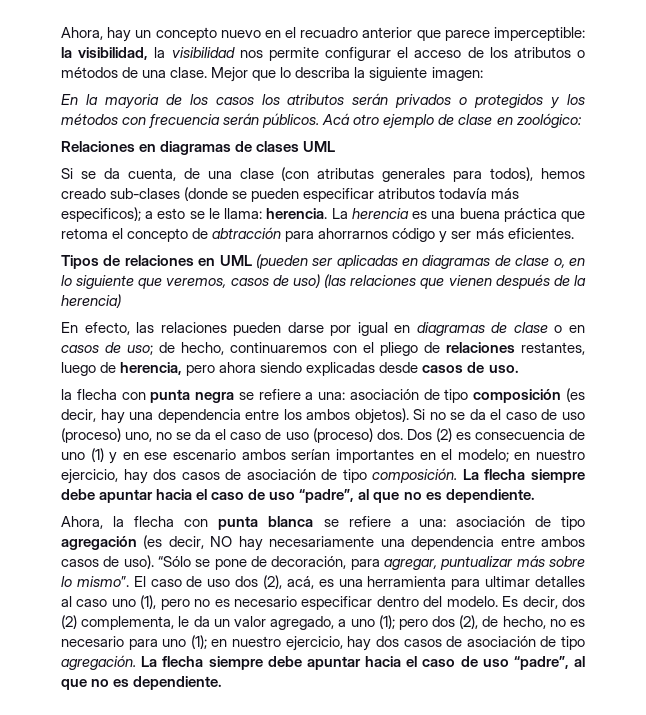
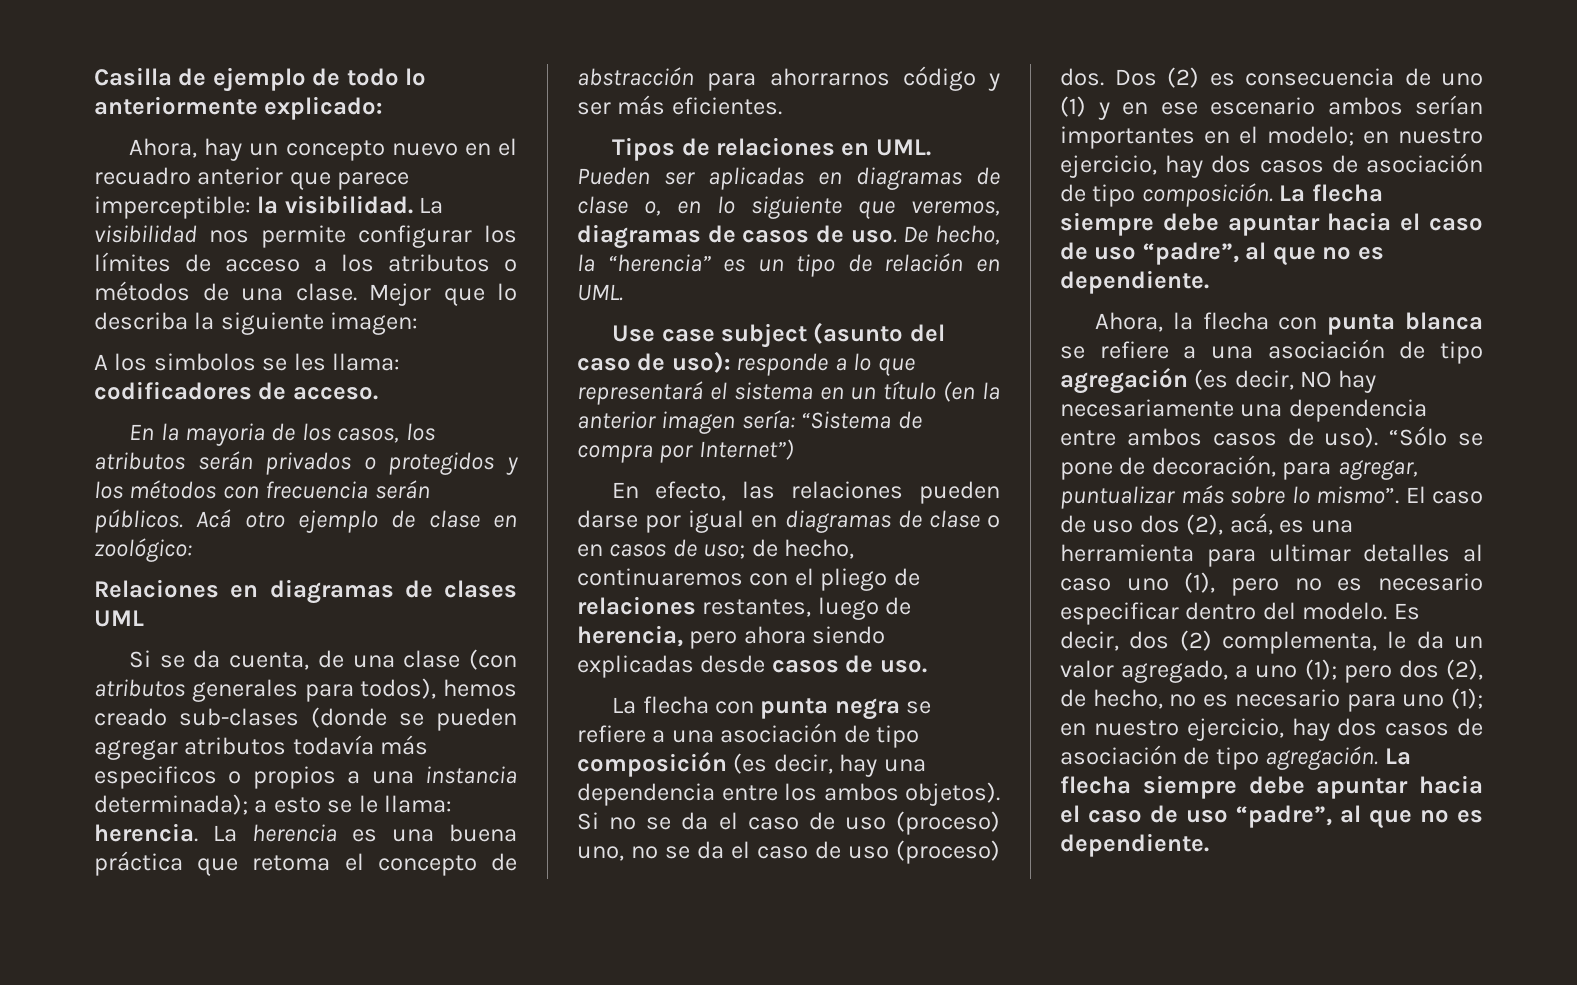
+ Casilla de ejemplo de todo lo anteriormente explicado:
- Ahora, hay un concepto nuevo en el recuadro anterior que parece imperceptible: la visibilidad, la visibilidad nos permite configurar el acceso de los atributos o métodos de una clase.
+ Ahora, hay un concepto nuevo en el recuadro anterior que parece imperceptible: la visibilidad. La visibilidad nos permite configurar los límites de acceso a los atributos o métodos de una clase.
+ A los simbolos se les llama: codificadores de acceso.
- En la mayoria de los casos los atributos serán privados o protegidos y los métodos con frecuencia serán públicos.
+ En la mayoria de los casos, los atributos serán privados o protegidos y los métodos con frecuencia serán públicos.
- Si se da cuenta, de una clase (con atributas generales para todos), hemos creado sub-clases (donde se pueden especificar atributos todavía más especificos); a esto se le llama: herencia.
+ Si se da cuenta, de una clase (con atributos generales para todos), hemos creado sub-clases (donde se pueden agregar atributos todavía más especificos o propios a una instancia determinada); a esto se le llama: herencia.
- La herencia es una buena práctica que retoma el concepto de abtracción para ahorrarnos código y ser más eficientes.
+ La herencia es una buena práctica que retoma el concepto de abstracción para ahorrarnos código y ser más eficientes.
- Tipos de relaciones en UML (pueden ser aplicadas en diagramas de clase o, en lo siguiente que veremos, casos de uso) (las relaciones que vienen después de la herencia)
+ Tipos de relaciones en UML. Pueden ser aplicadas en diagramas de clase o, en lo siguiente que veremos, diagramas de casos de uso. De hecho, la “herencia” es un tipo de relación en UML.
+ Use case subject (asunto del caso de uso): responde a lo que representará el sistema en un título (en la anterior imagen sería: “Sistema de compra por Internet”)
- la flecha con punta negra se refiere a una: asociación de tipo composición (es decir, hay una dependencia entre los ambos objetos).
+ La flecha con punta negra se refiere a una asociación de tipo composición (es decir, hay una dependencia entre los ambos objetos).
- Ahora, la flecha con punta blanca se refiere a una: asociación de tipo agregación (es decir, NO hay necesariamente una dependencia entre ambos casos de uso).
+ Ahora, la flecha con punta blanca se refiere a una asociación de tipo agregación (es decir, NO hay necesariamente una dependencia entre ambos casos de uso).

